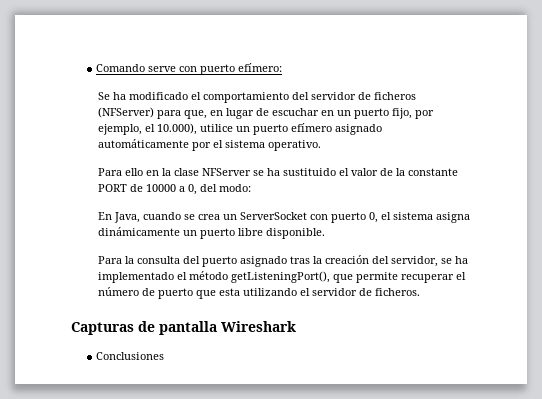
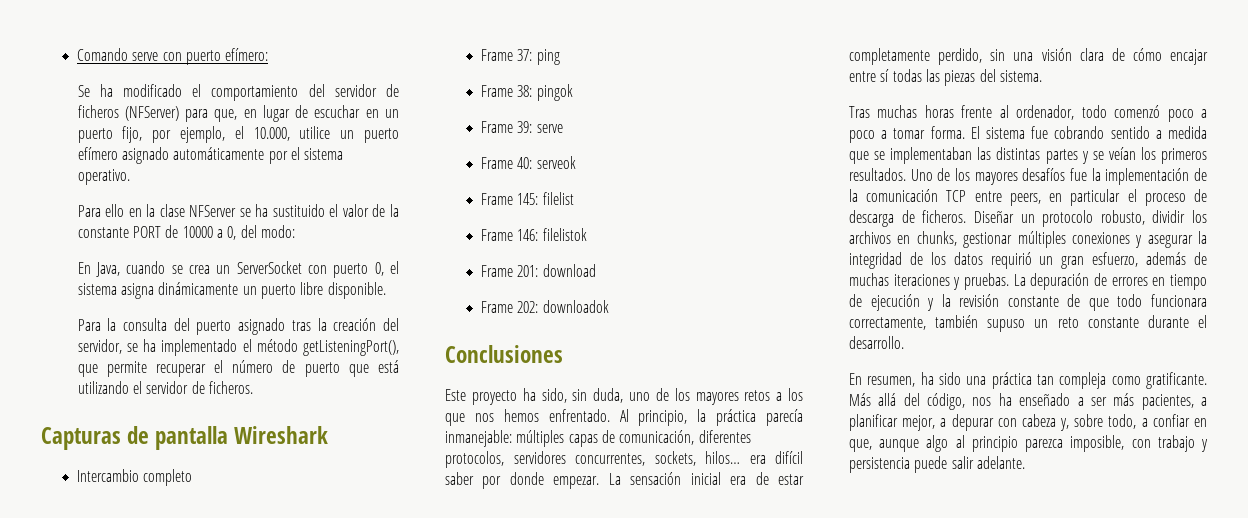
- Se ha modificado el comportamiento del servidor de ficheros (NFServer) para que, en lugar de escuchar en un puerto fijo, por ejemplo, el 10.000), utilice un puerto efímero asignado automáticamente por el sistema operativo.
+ Se ha modificado el comportamiento del servidor de ficheros (NFServer) para que, en lugar de escuchar en un puerto fijo, por ejemplo, el 10.000, utilice un puerto efímero asignado automáticamente por el sistema operativo.
- Para la consulta del puerto asignado tras la creación del servidor, se ha implementado el método getListeningPort(), que permite recuperar el número de puerto que esta utilizando el servidor de ficheros.
+ Para la consulta del puerto asignado tras la creación del servidor, se ha implementado el método getListeningPort(), que permite recuperar el número de puerto que está utilizando el servidor de ficheros.
+ Intercambio completo
+ Frame 37: ping
+ Frame 38: pingok
+ Frame 39: serve
+ Frame 40: serveok
+ Frame 145: filelist
+ Frame 146: filelistok
+ Frame 201: download
+ Frame 202: downloadok
  Conclusiones
+ Este proyecto ha sido, sin duda, uno de los mayores retos a los que nos hemos enfrentado. Al principio, la práctica parecía inmanejable: múltiples capas de comunicación, diferentes protocolos, servidores concurrentes, sockets, hilos… era difícil saber por donde empezar. La sensación inicial era de estar completamente perdido, sin una visión clara de cómo encajar entre sí todas las piezas del sistema.
+ Tras muchas horas frente al ordenador, todo comenzó poco a poco a tomar forma. El sistema fue cobrando sentido a medida que se implementaban las distintas partes y se veían los primeros resultados. Uno de los mayores desafíos fue la implementación de la comunicación TCP entre peers, en particular el proceso de descarga de ficheros. Diseñar un protocolo robusto, dividir los archivos en chunks, gestionar múltiples conexiones y asegurar la integridad de los datos requirió un gran esfuerzo, además de muchas iteraciones y pruebas. La depuración de errores en tiempo de ejecución y la revisión constante de que todo funcionara correctamente, también supuso un reto constante durante el desarrollo.
+ En resumen, ha sido una práctica tan compleja como gratificante. Más allá del código, nos ha enseñado a ser más pacientes, a planificar mejor, a depurar con cabeza y, sobre todo, a confiar en que, aunque algo al principio parezca imposible, con trabajo y persistencia puede salir adelante.

